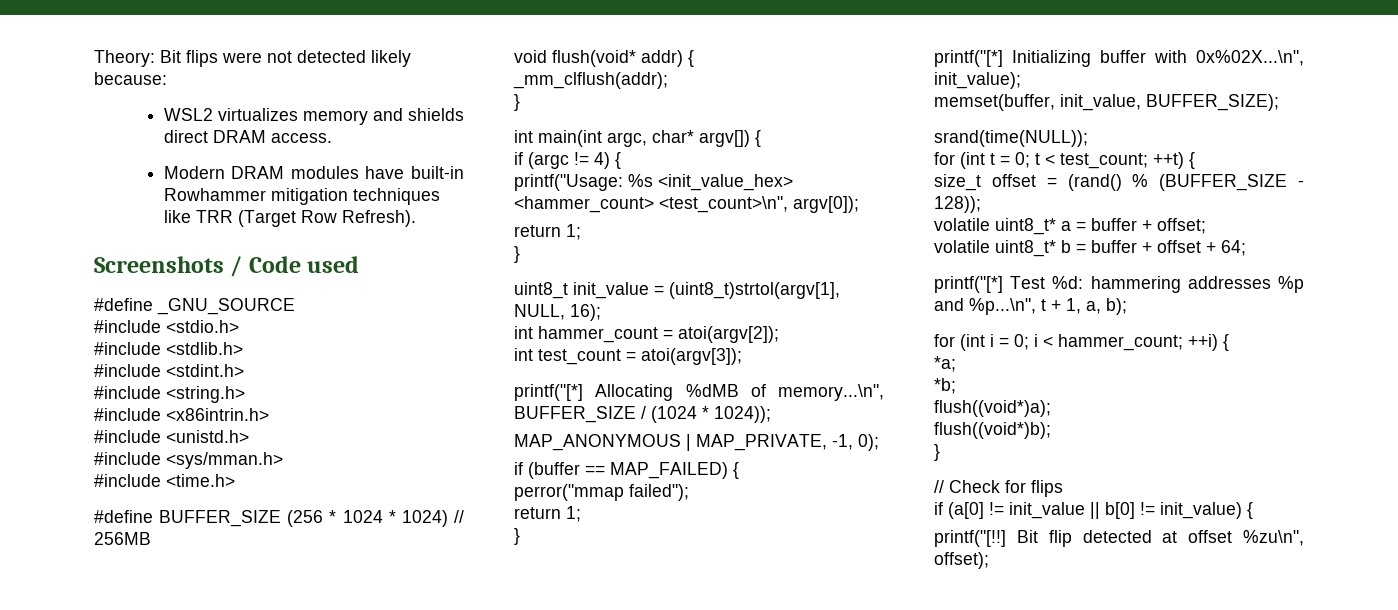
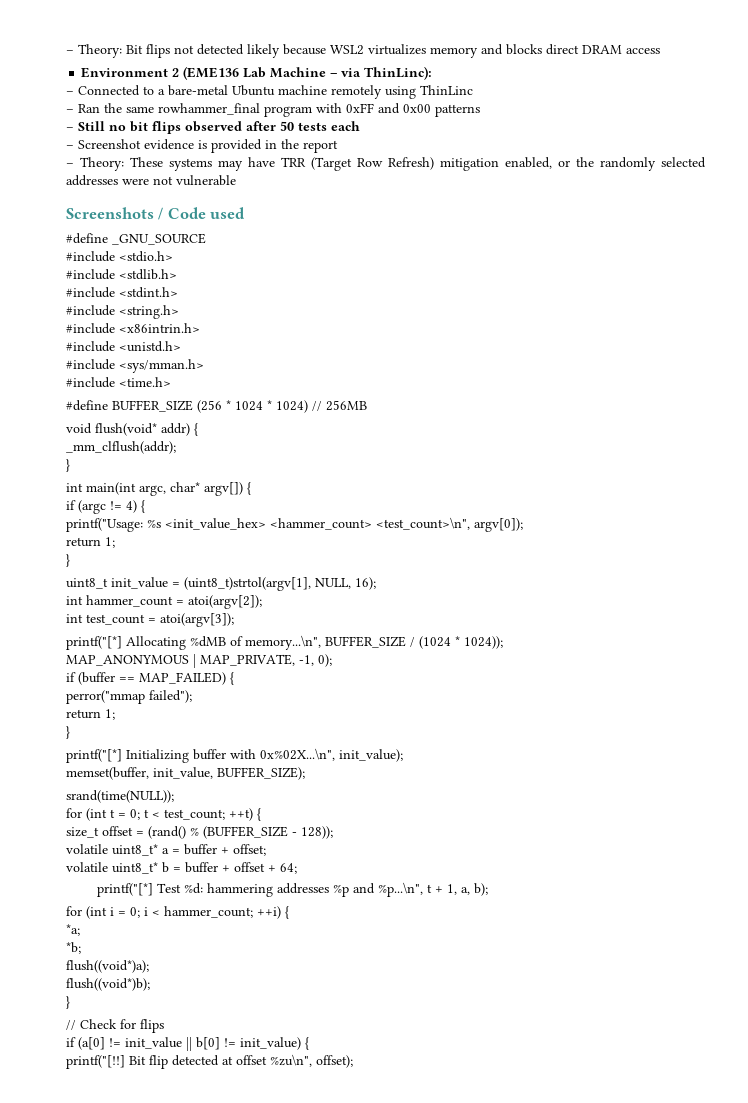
- Theory: Bit flips were not detected likely because:
- WSL2 virtualizes memory and shields direct DRAM access.
- Modern DRAM modules have built-in Rowhammer mitigation techniques like TRR (Target Row Refresh).
+ – Theory: Bit flips not detected likely because WSL2 virtualizes memory and blocks direct DRAM access
+ Environment 2 (EME136 Lab Machine – via ThinLinc):
+ – Connected to a bare-metal Ubuntu machine remotely using ThinLinc
+ – Ran the same rowhammer_final program with 0xFF and 0x00 patterns
+ – Still no bit flips observed after 50 tests each
+ – Screenshot evidence is provided in the report
+ – Theory: These systems may have TRR (Target Row Refresh) mitigation enabled, or the randomly selected addresses were not vulnerable

